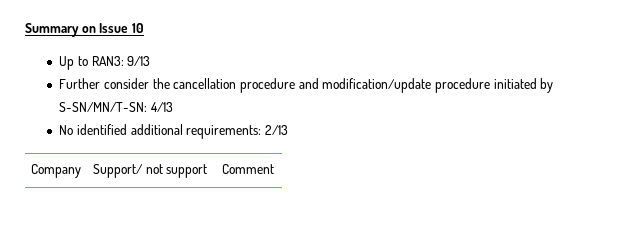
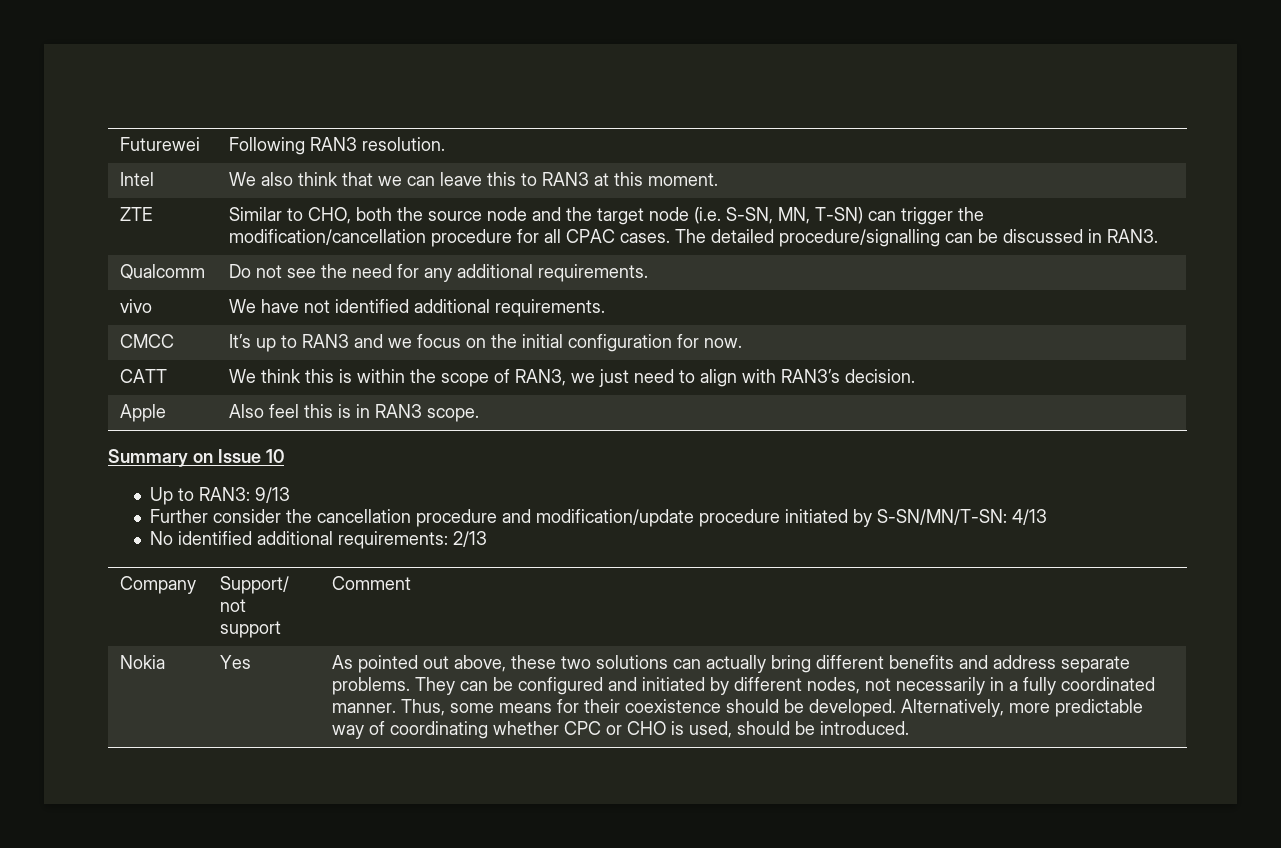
+ Futurewei | Following RAN3 resolution.
+ Intel | We also think that we can leave this to RAN3 at this moment.
+ ZTE | Similar to CHO, both the source node and the target node (i.e. S-SN, MN, T-SN) can trigger the modification/cancellation procedure for all CPAC cases. The detailed procedure/signalling can be discussed in RAN3.
+ Qualcomm | Do not see the need for any additional requirements.
+ vivo | We have not identified additional requirements.
+ CMCC | It’s up to RAN3 and we focus on the initial configuration for now.
+ CATT | We think this is within the scope of RAN3, we just need to align with RAN3’s decision.
+ Apple | Also feel this is in RAN3 scope.
+ Nokia | Yes | As pointed out above, these two solutions can actually bring different benefits and address separate problems. They can be configured and initiated by different nodes, not necessarily in a fully coordinated manner. Thus, some means for their coexistence should be developed. Alternatively, more predictable way of coordinating whether CPC or CHO is used, should be introduced.

